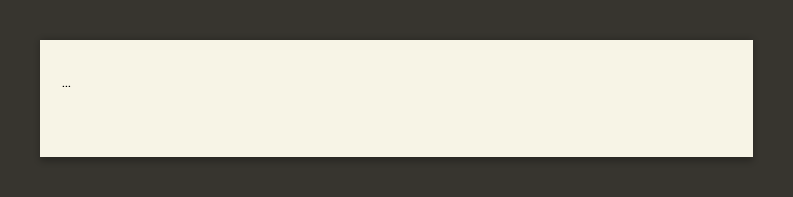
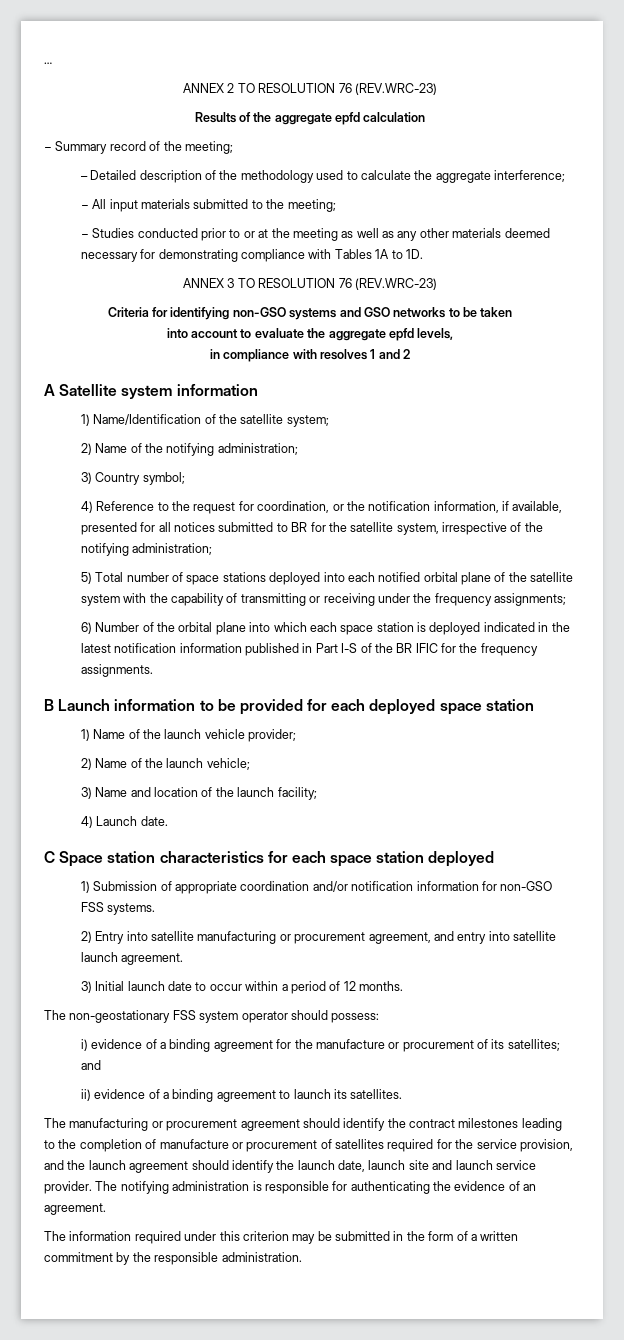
+ ANNEX 2 TO RESOLUTION 76 (REV.WRC-23)
+ Results of the aggregate epfd calculation
+ − Summary record of the meeting;
+ – Detailed description of the methodology used to calculate the aggregate interference;
+ − All input materials submitted to the meeting;
+ − Studies conducted prior to or at the meeting as well as any other materials deemed necessary for demonstrating compliance with Tables 1A to 1D.
+ ANNEX 3 TO RESOLUTION 76 (REV.WRC-23)
+ Criteria for identifying non-GSO systems and GSO networks to be taken
+ into account to evaluate the aggregate epfd levels,
+ in compliance with resolves 1 and 2
+ A Satellite system information
+ 1) Name/Identification of the satellite system;
+ 2) Name of the notifying administration;
+ 3) Country symbol;
+ 4) Reference to the request for coordination, or the notification information, if available, presented for all notices submitted to BR for the satellite system, irrespective of the notifying administration;
+ 5) Total number of space stations deployed into each notified orbital plane of the satellite system with the capability of transmitting or receiving under the frequency assignments;
+ 6) Number of the orbital plane into which each space station is deployed indicated in the latest notification information published in Part I-S of the BR IFIC for the frequency assignments.
+ B Launch information to be provided for each deployed space station
+ 1) Name of the launch vehicle provider;
+ 2) Name of the launch vehicle;
+ 3) Name and location of the launch facility;
+ 4) Launch date.
+ C Space station characteristics for each space station deployed
+ 1) Submission of appropriate coordination and/or notification information for non-GSO FSS systems.
+ 2) Entry into satellite manufacturing or procurement agreement, and entry into satellite launch agreement.
+ 3) Initial launch date to occur within a period of 12 months.
+ The non-geostationary FSS system operator should possess:
+ i) evidence of a binding agreement for the manufacture or procurement of its satellites; and
+ ii) evidence of a binding agreement to launch its satellites.
+ The manufacturing or procurement agreement should identify the contract milestones leading to the completion of manufacture or procurement of satellites required for the service provision, and the launch agreement should identify the launch date, launch site and launch service provider. The notifying administration is responsible for authenticating the evidence of an agreement.
+ The information required under this criterion may be submitted in the form of a written commitment by the responsible administration.

